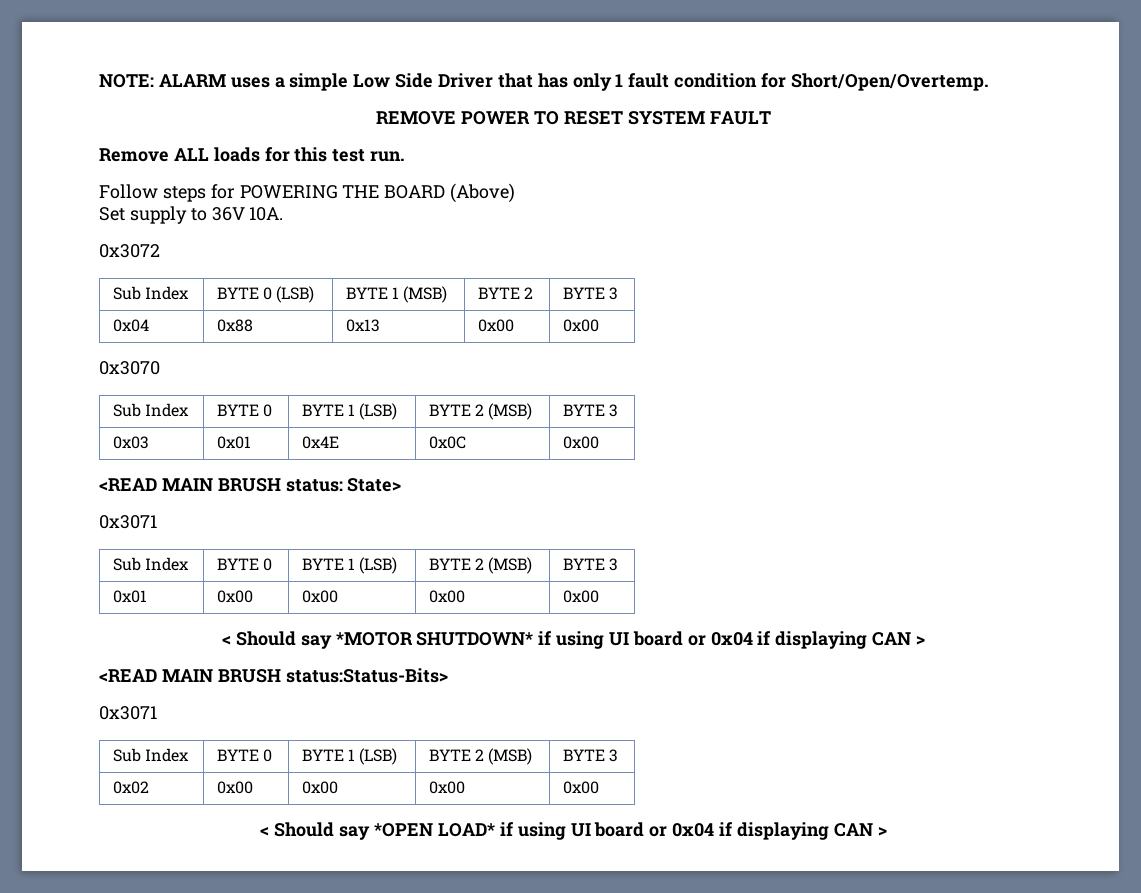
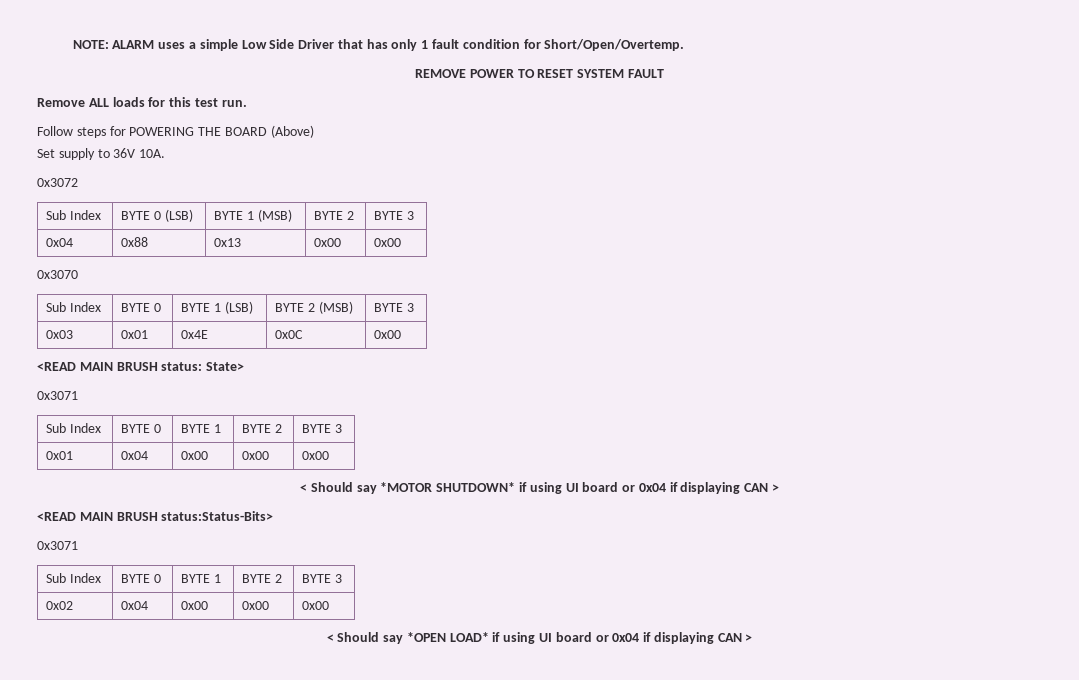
  <READ MAIN BRUSH status: State>
  0x3071
- Sub Index | BYTE 0 | BYTE 1 (LSB) | BYTE 2 (MSB) | BYTE 3
+ Sub Index | BYTE 0 | BYTE 1 | BYTE 2 | BYTE 3
- 0x01 | 0x00 | 0x00 | 0x00 | 0x00
+ 0x01 | 0x04 | 0x00 | 0x00 | 0x00
  <READ MAIN BRUSH status:Status-Bits>
  0x3071
- Sub Index | BYTE 0 | BYTE 1 (LSB) | BYTE 2 (MSB) | BYTE 3
+ Sub Index | BYTE 0 | BYTE 1 | BYTE 2 | BYTE 3
- 0x02 | 0x00 | 0x00 | 0x00 | 0x00
+ 0x02 | 0x04 | 0x00 | 0x00 | 0x00

